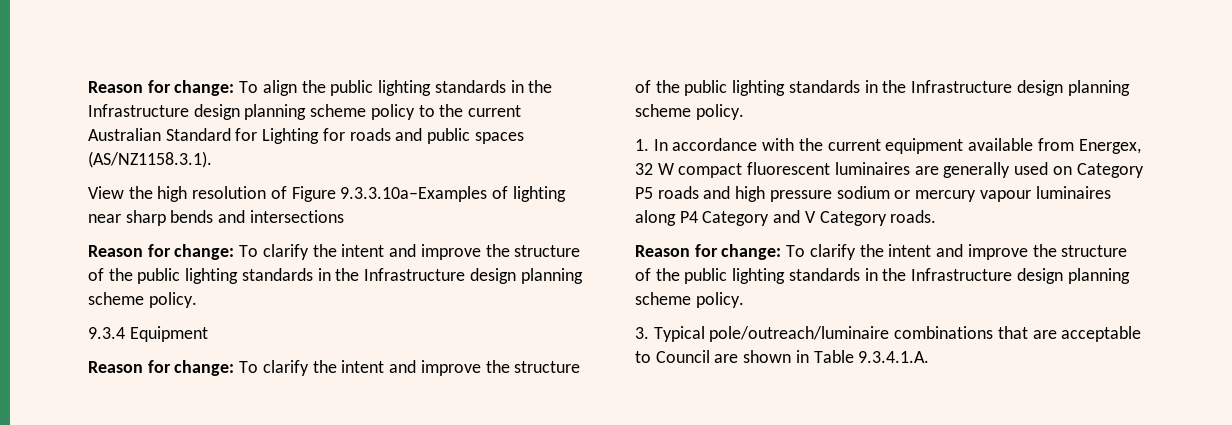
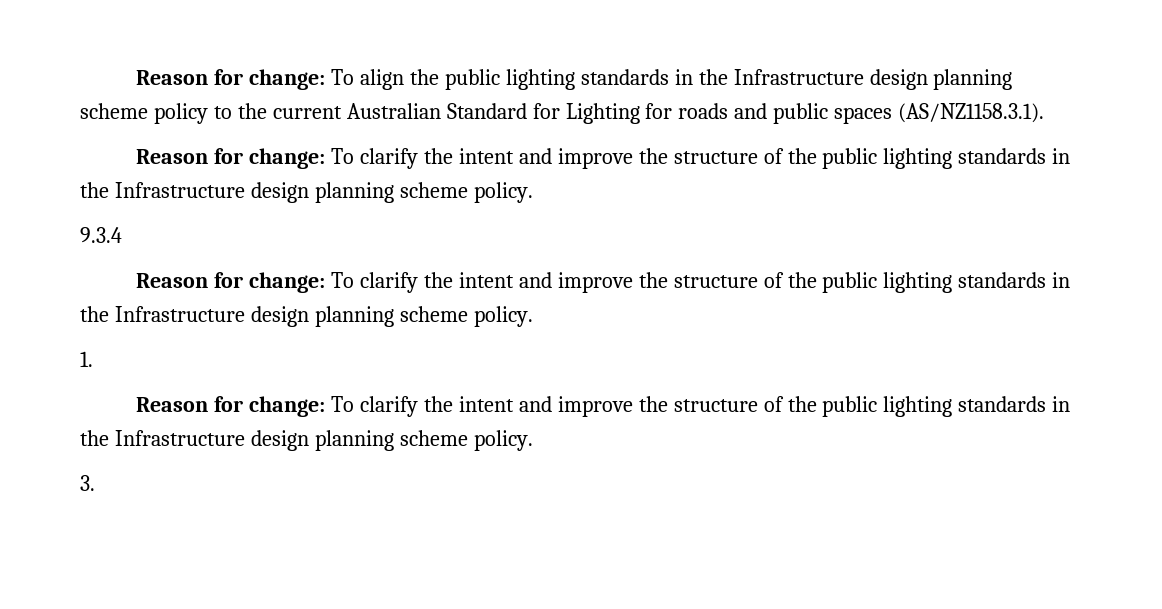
- View the high resolution of Figure 9.3.3.10a–Examples of lighting near sharp bends and intersections
- 9.3.4 Equipment
+ 9.3.4
- 1. In accordance with the current equipment available from Energex, 32 W compact fluorescent luminaires are generally used on Category P5 roads and high pressure sodium or mercury vapour luminaires along P4 Category and V Category roads.
+ 1.
- 3. Typical pole/outreach/luminaire combinations that are acceptable to Council are shown in Table 9.3.4.1.A.
+ 3.

